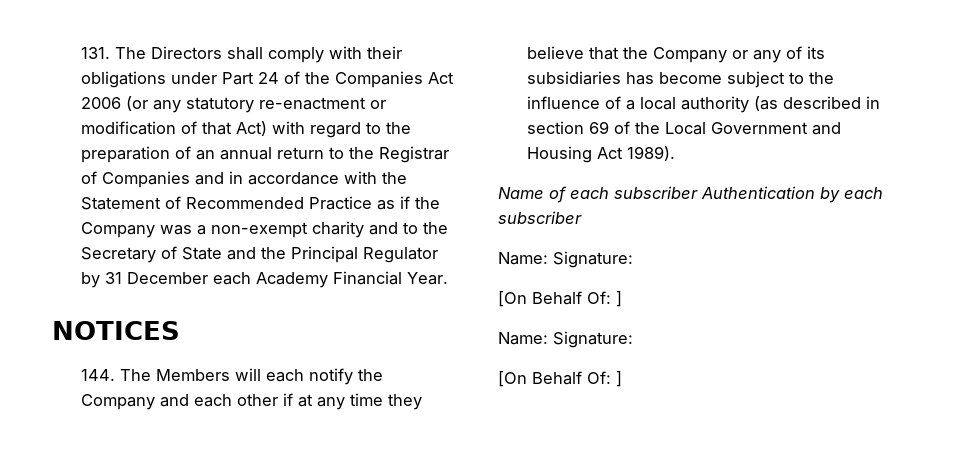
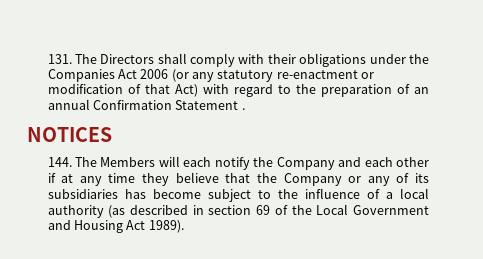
- 131. The Directors shall comply with their obligations under Part 24 of the Companies Act 2006 (or any statutory re-enactment or modification of that Act) with regard to the preparation of an annual return to the Registrar of Companies and in accordance with the Statement of Recommended Practice as if the Company was a non-exempt charity and to the Secretary of State and the Principal Regulator by 31 December each Academy Financial Year.
+ 131. The Directors shall comply with their obligations under the Companies Act 2006 (or any statutory re-enactment or modification of that Act) with regard to the preparation of an annual Confirmation Statement .
- Name of each subscriber Authentication by each subscriber
- Name: Signature:
- [On Behalf Of: ]
- Name: Signature:
- [On Behalf Of: ]

